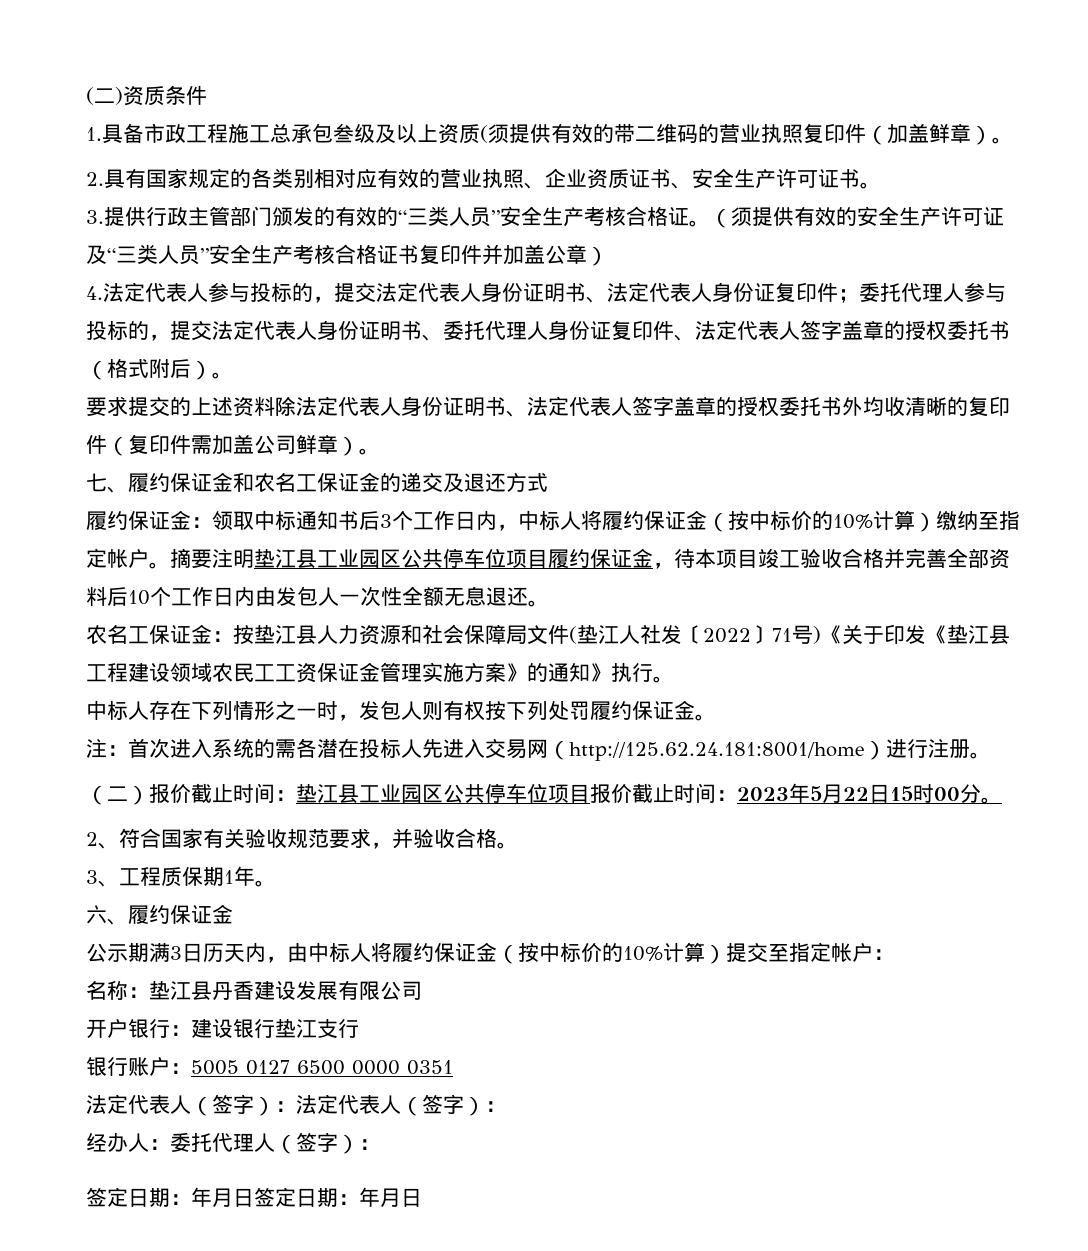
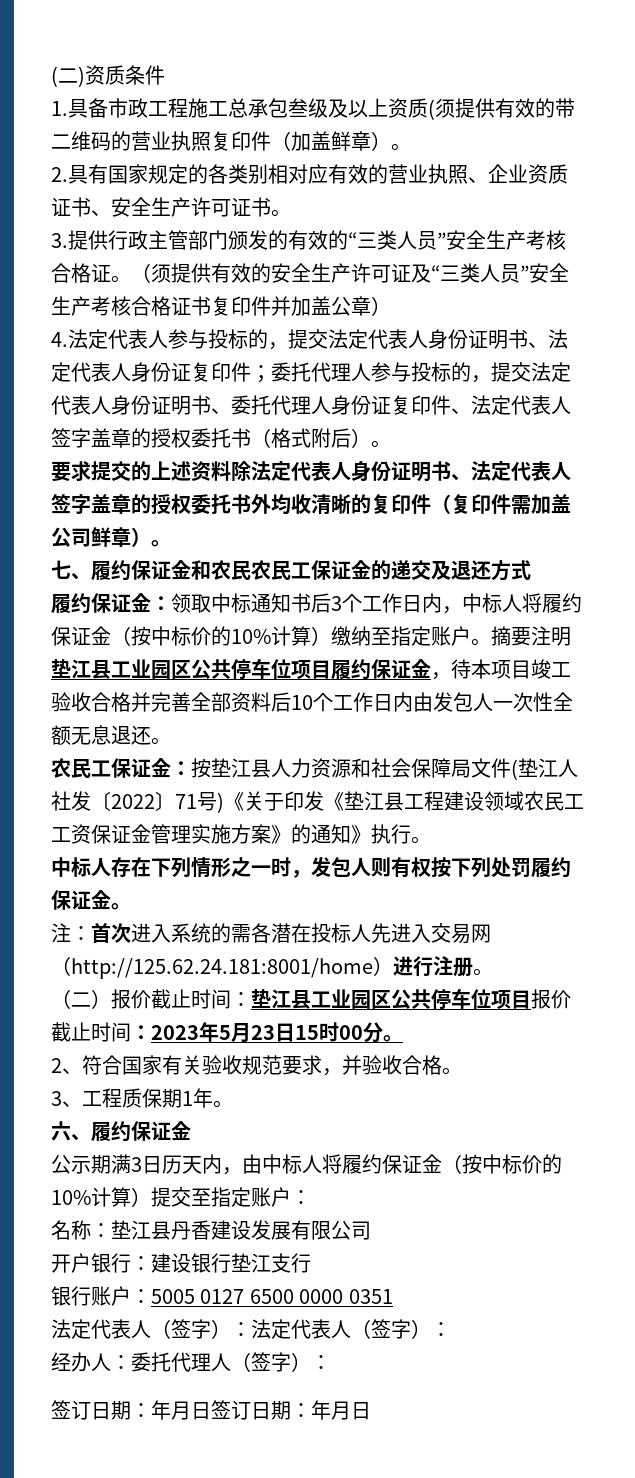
- 七、履约保证金和农名工保证金的递交及退还方式
+ 七、履约保证金和农民农民工保证金的递交及退还方式
- 履约保证金：领取中标通知书后3个工作日内，中标人将履约保证金（按中标价的10%计算）缴纳至指定帐户。
+ 履约保证金：领取中标通知书后3个工作日内，中标人将履约保证金（按中标价的10%计算）缴纳至指定账户。
- 农名工保证金：按垫江县人力资源和社会保障局文件(垫江人社发〔2022〕71号)《关于印发《垫江县工程建设领域农民工工资保证金管理实施方案》的通知》执行。
+ 农民工保证金：按垫江县人力资源和社会保障局文件(垫江人社发〔2022〕71号)《关于印发《垫江县工程建设领域农民工工资保证金管理实施方案》的通知》执行。
- （二）报价截止时间：垫江县工业园区公共停车位项目报价截止时间：2023年5月22日15时00分。
+ （二）报价截止时间：垫江县工业园区公共停车位项目报价截止时间：2023年5月23日15时00分。
- 公示期满3日历天内，由中标人将履约保证金（按中标价的10%计算）提交至指定帐户：
+ 公示期满3日历天内，由中标人将履约保证金（按中标价的10%计算）提交至指定账户：
- 签定日期：年月日签定日期：年月日
+ 签订日期：年月日签订日期：年月日

